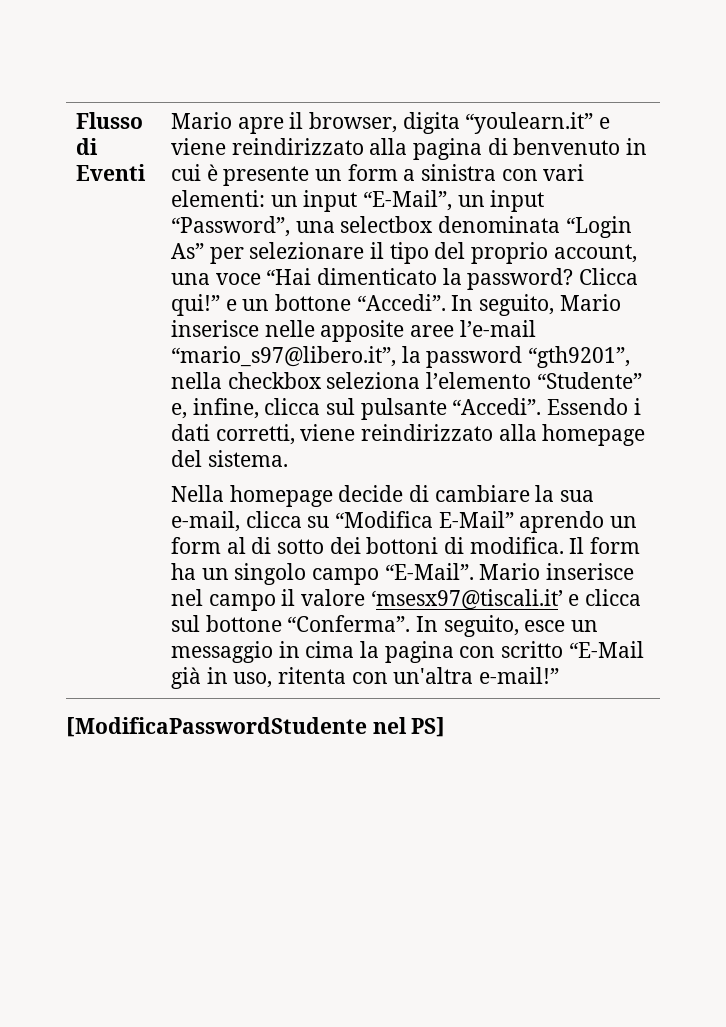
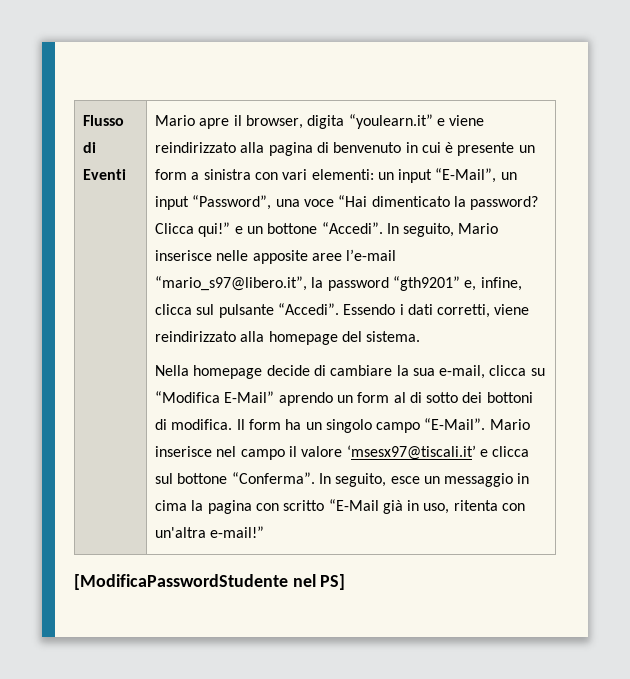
- Mario apre il browser, digita “youlearn.it” e viene reindirizzato alla pagina di benvenuto in cui è presente un form a sinistra con vari elementi: un input “E-Mail”, un input “Password”, una selectbox denominata “Login As” per selezionare il tipo del proprio account, una voce “Hai dimenticato la password?
+ Mario apre il browser, digita “youlearn.it” e viene reindirizzato alla pagina di benvenuto in cui è presente un form a sinistra con vari elementi: un input “E-Mail”, un input “Password”, una voce “Hai dimenticato la password?
- In seguito, Mario inserisce nelle apposite aree l’e-mail “mario_s97@libero.it”, la password “gth9201”, nella checkbox seleziona l’elemento “Studente” e, infine, clicca sul pulsante “Accedi”.
+ In seguito, Mario inserisce nelle apposite aree l’e-mail “mario_s97@libero.it”, la password “gth9201” e, infine, clicca sul pulsante “Accedi”.

